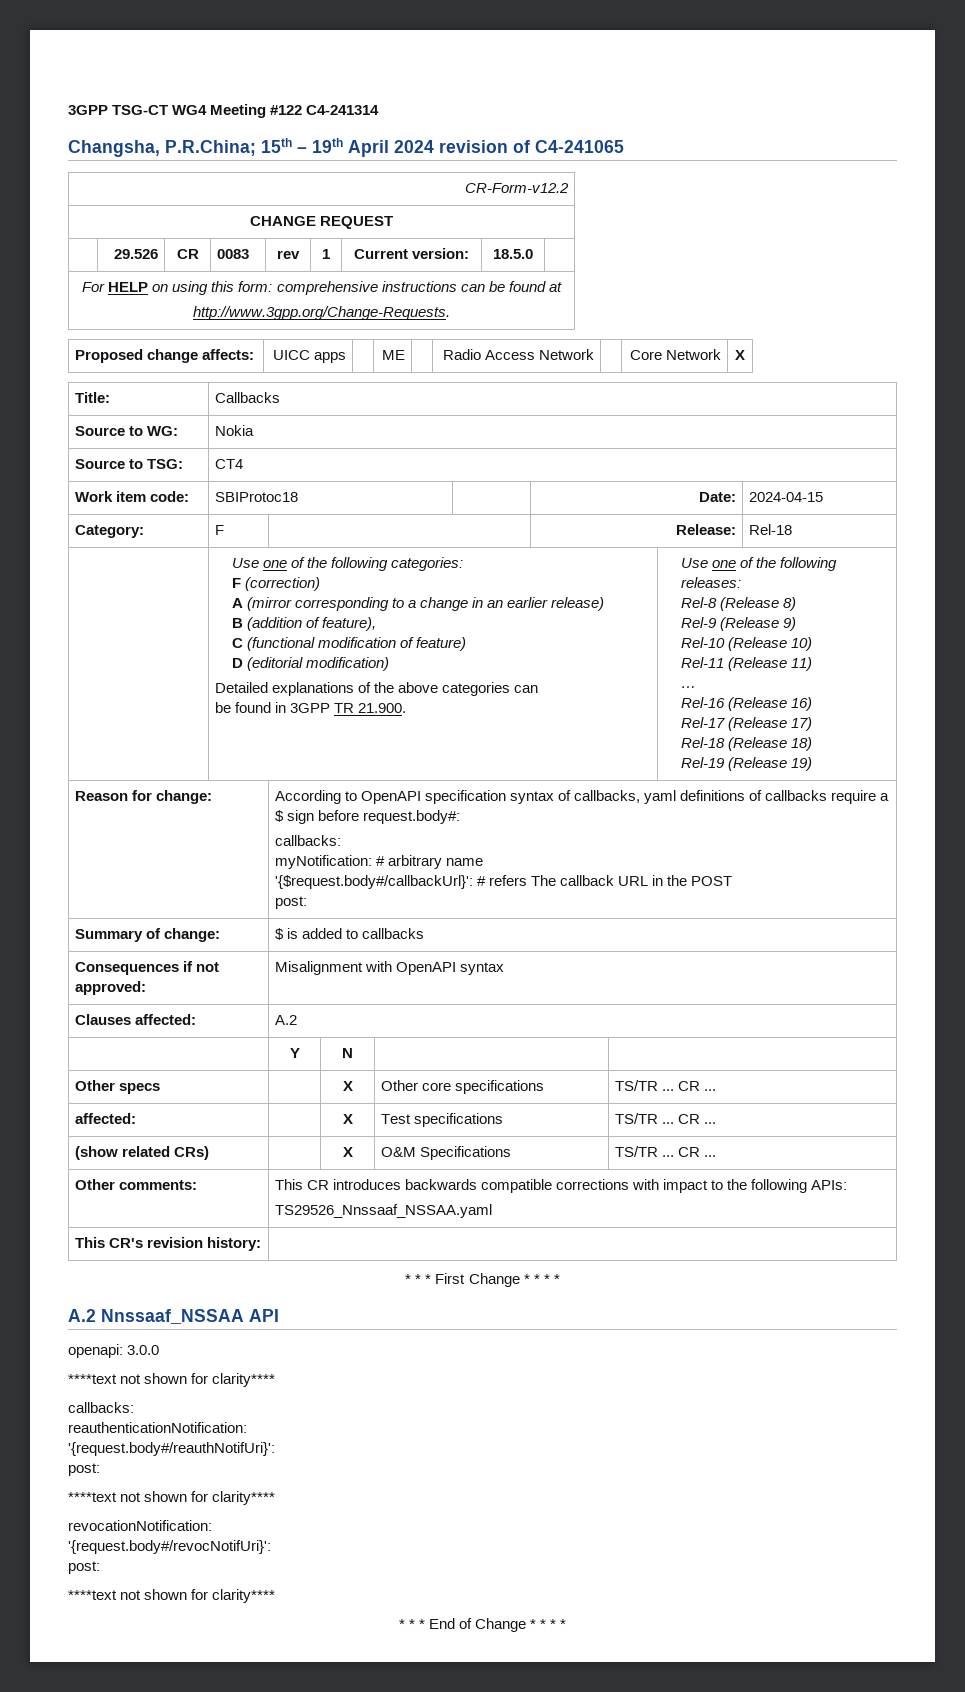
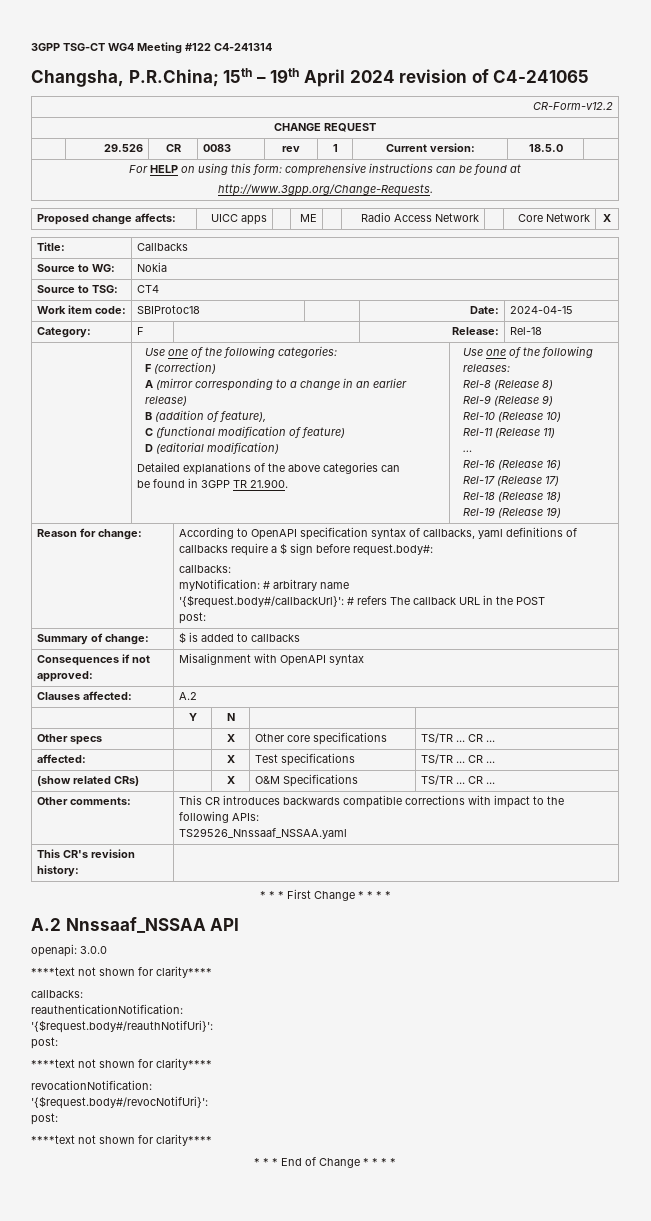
- '{request.body#/reauthNotifUri}':
+ '{$request.body#/reauthNotifUri}':
- '{request.body#/revocNotifUri}':
+ '{$request.body#/revocNotifUri}':

